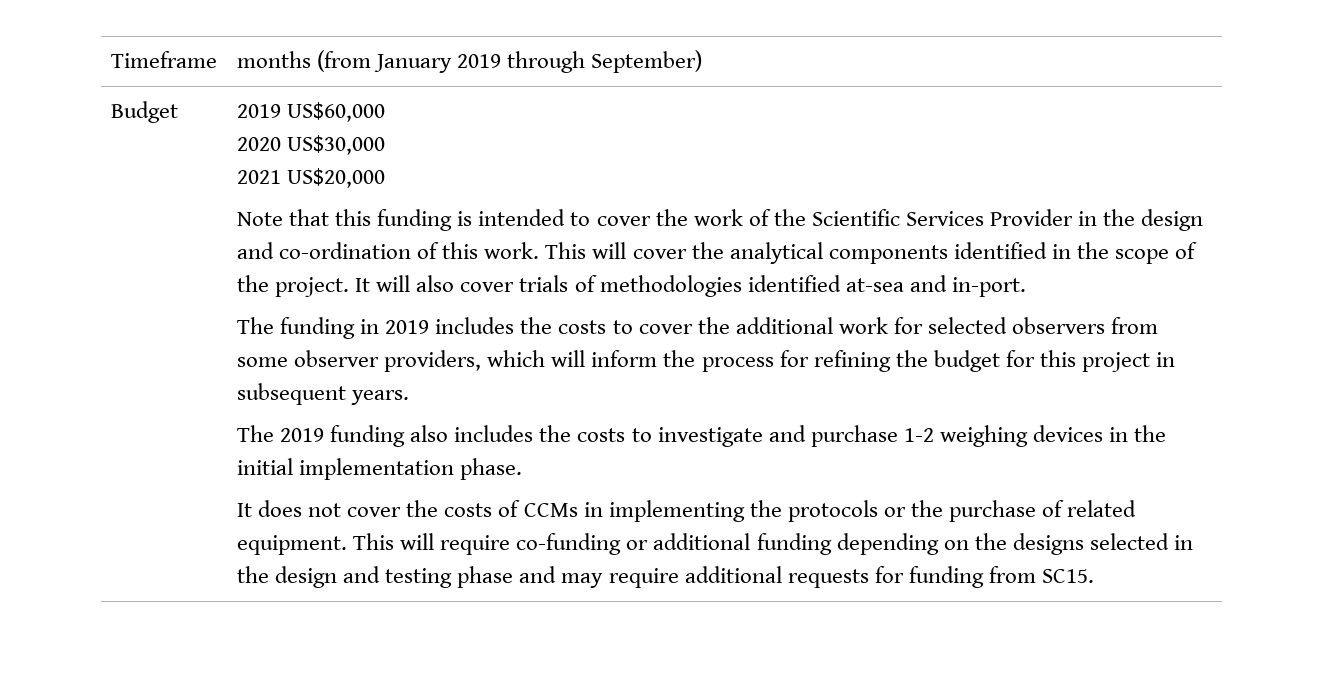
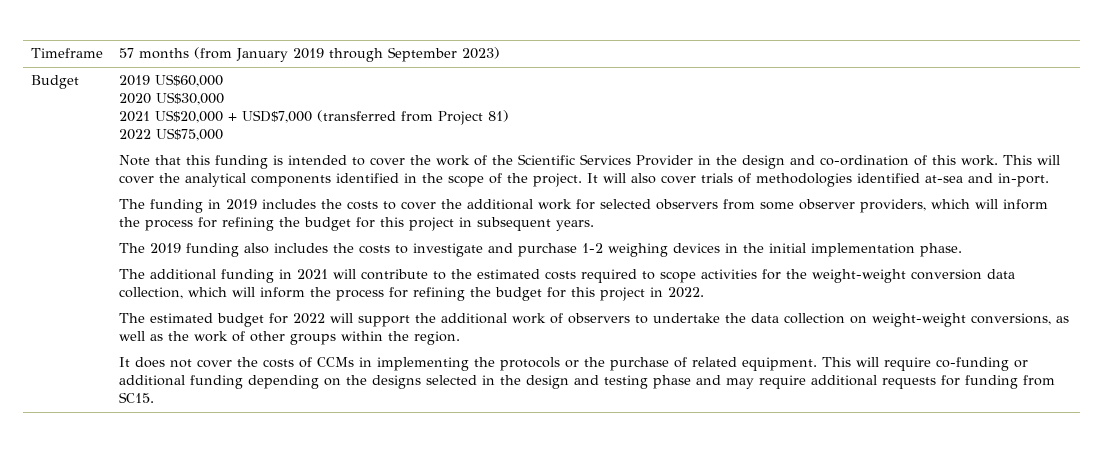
- Timeframe | months (from January 2019 through September)
+ Timeframe | 57 months (from January 2019 through September 2023)
- 2021 US$20,000
+ 2021 US$20,000 + USD$7,000 (transferred from Project 81)
+ 2022 US$75,000
+ The additional funding in 2021 will contribute to the estimated costs required to scope activities for the weight-weight conversion data collection, which will inform the process for refining the budget for this project in 2022.
+ The estimated budget for 2022 will support the additional work of observers to undertake the data collection on weight-weight conversions, as well as the work of other groups within the region.

